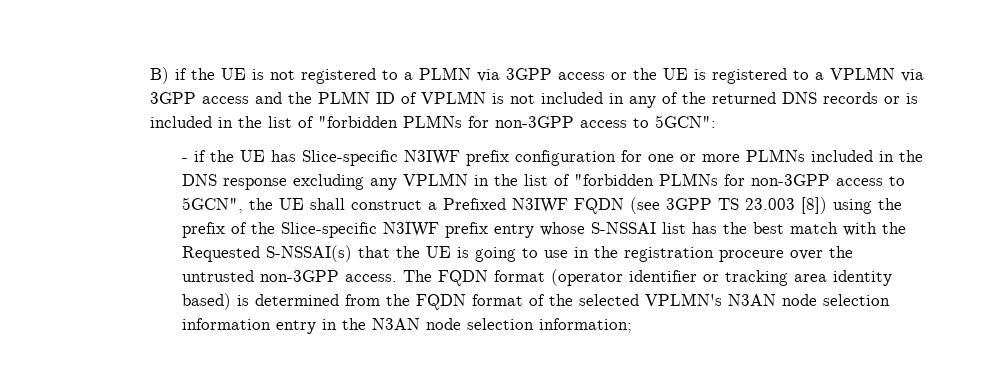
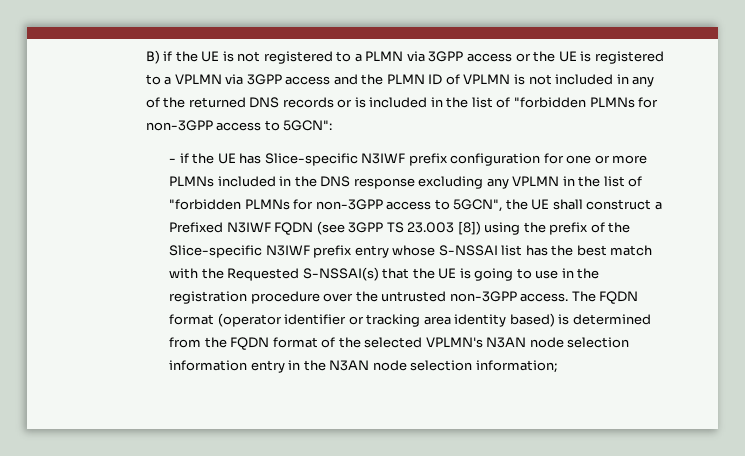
- - if the UE has Slice-specific N3IWF prefix configuration for one or more PLMNs included in the DNS response excluding any VPLMN in the list of "forbidden PLMNs for non-3GPP access to 5GCN", the UE shall construct a Prefixed N3IWF FQDN (see 3GPP TS 23.003 [8]) using the prefix of the Slice-specific N3IWF prefix entry whose S-NSSAI list has the best match with the Requested S-NSSAI(s) that the UE is going to use in the registration proceure over the untrusted non-3GPP access.
+ - if the UE has Slice-specific N3IWF prefix configuration for one or more PLMNs included in the DNS response excluding any VPLMN in the list of "forbidden PLMNs for non-3GPP access to 5GCN", the UE shall construct a Prefixed N3IWF FQDN (see 3GPP TS 23.003 [8]) using the prefix of the Slice-specific N3IWF prefix entry whose S-NSSAI list has the best match with the Requested S-NSSAI(s) that the UE is going to use in the registration procedure over the untrusted non-3GPP access.

